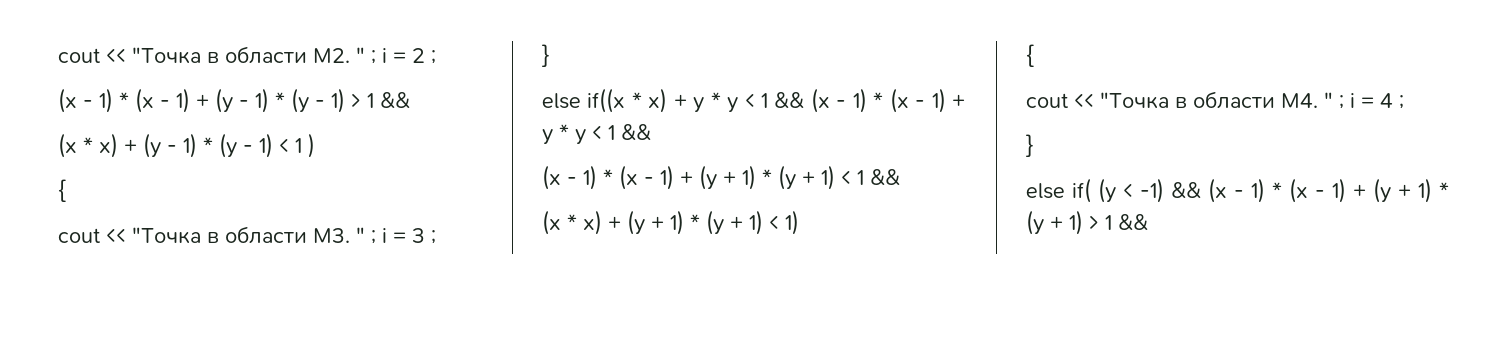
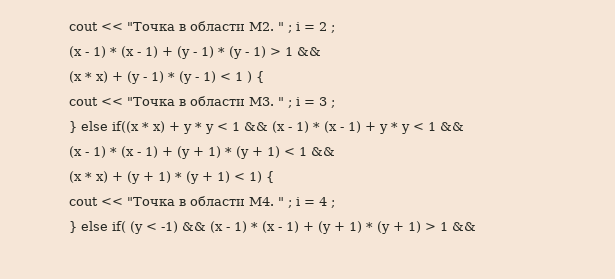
- (x * x) + (y - 1) * (y - 1) < 1 )
- {
+ (x * x) + (y - 1) * (y - 1) < 1 ) {
  cout << "Точка в области М3. " ; i = 3 ;
- }
- else if((x * x) + y * y < 1 && (x - 1) * (x - 1) + y * y < 1 &&
+ } else if((x * x) + y * y < 1 && (x - 1) * (x - 1) + y * y < 1 &&
- (x * x) + (y + 1) * (y + 1) < 1)
- {
+ (x * x) + (y + 1) * (y + 1) < 1) {
  cout << "Точка в области М4. " ; i = 4 ;
- }
- else if( (y < -1) && (x - 1) * (x - 1) + (y + 1) * (y + 1) > 1 &&
+ } else if( (y < -1) && (x - 1) * (x - 1) + (y + 1) * (y + 1) > 1 &&

